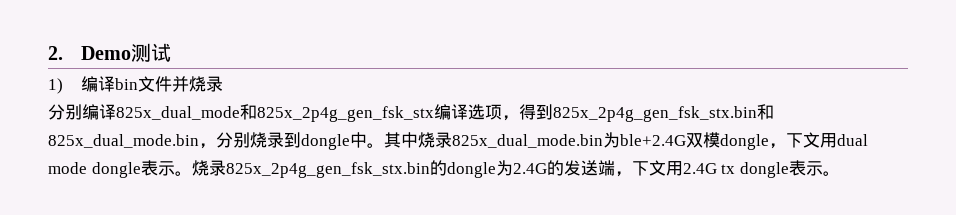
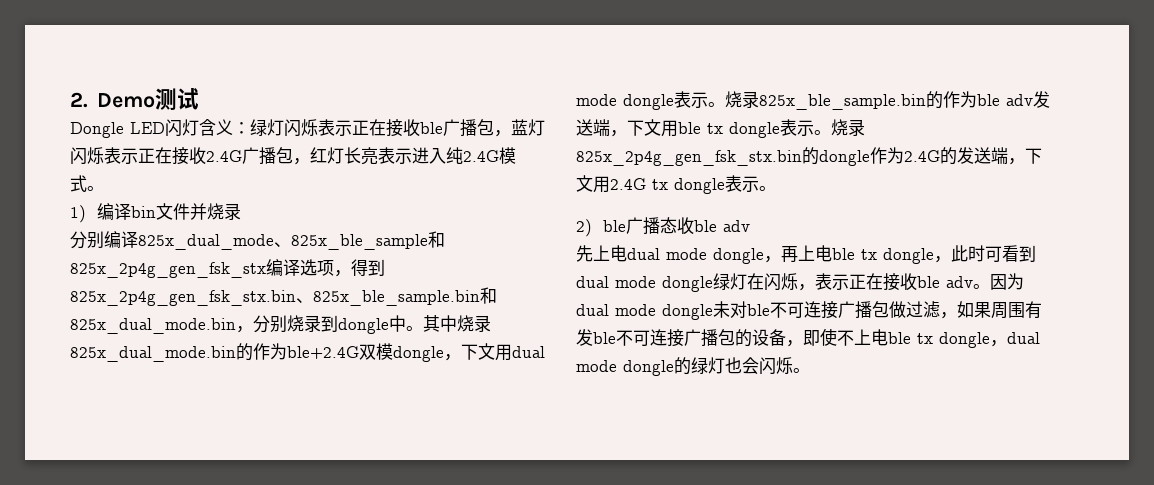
+ Dongle LED闪灯含义：绿灯闪烁表示正在接收ble广播包，蓝灯闪烁表示正在接收2.4G广播包，红灯长亮表示进入纯2.4G模式。
- 分别编译825x_dual_mode和825x_2p4g_gen_fsk_stx编译选项，得到825x_2p4g_gen_fsk_stx.bin和825x_dual_mode.bin，分别烧录到dongle中。
+ 分别编译825x_dual_mode、825x_ble_sample和825x_2p4g_gen_fsk_stx编译选项，得到825x_2p4g_gen_fsk_stx.bin、825x_ble_sample.bin和825x_dual_mode.bin，分别烧录到dongle中。
- 其中烧录825x_dual_mode.bin为ble+2.4G双模dongle，下文用dual mode dongle表示。
+ 其中烧录825x_dual_mode.bin的作为ble+2.4G双模dongle，下文用dual mode dongle表示。
- 烧录825x_2p4g_gen_fsk_stx.bin的dongle为2.4G的发送端，下文用2.4G tx dongle表示。
+ 烧录825x_ble_sample.bin的作为ble adv发送端，下文用ble tx dongle表示。烧录825x_2p4g_gen_fsk_stx.bin的dongle作为2.4G的发送端，下文用2.4G tx dongle表示。
+ 2) ble广播态收ble adv
+ 先上电dual mode dongle，再上电ble tx dongle，此时可看到dual mode dongle绿灯在闪烁，表示正在接收ble adv。因为dual mode dongle未对ble不可连接广播包做过滤，如果周围有发ble不可连接广播包的设备，即使不上电ble tx dongle，dual mode dongle的绿灯也会闪烁。

